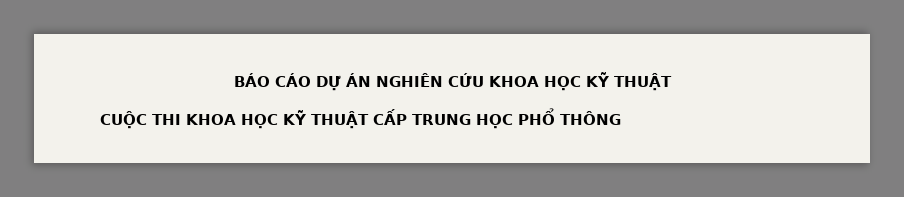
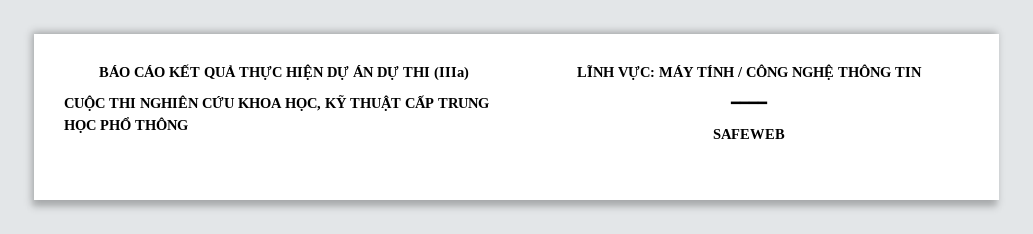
- BÁO CÁO DỰ ÁN NGHIÊN CỨU KHOA HỌC KỸ THUẬT
- CUỘC THI KHOA HỌC KỸ THUẬT CẤP TRUNG HỌC PHỔ THÔNG
+ BÁO CÁO KẾT QUẢ THỰC HIỆN DỰ ÁN DỰ THI (IIIa)
+ CUỘC THI NGHIÊN CỨU KHOA HỌC, KỸ THUẬT CẤP TRUNG HỌC PHỔ THÔNG
+ LĨNH VỰC: MÁY TÍNH / CÔNG NGHỆ THÔNG TIN
+ ━━━━
+ SAFEWEB

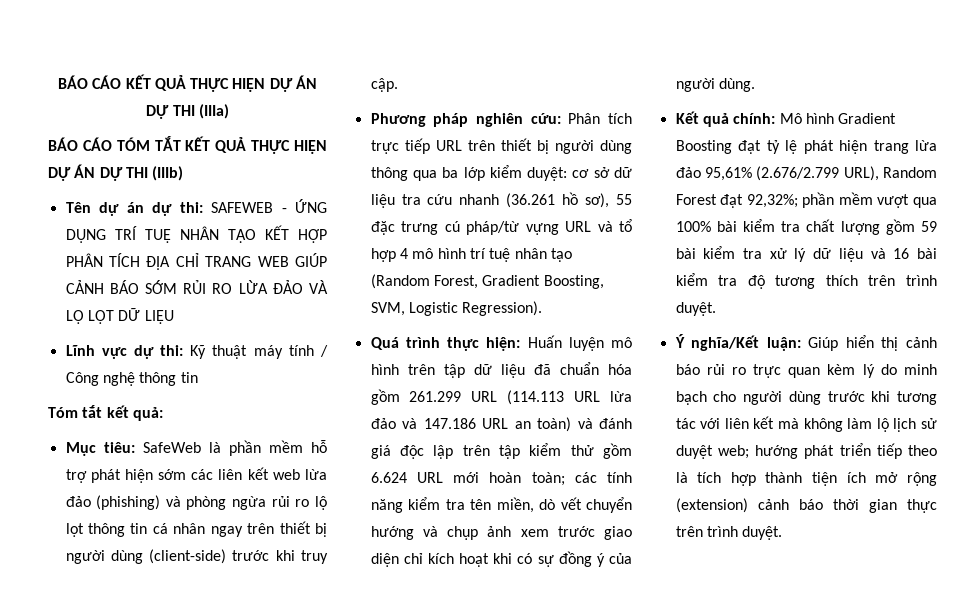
- CUỘC THI NGHIÊN CỨU KHOA HỌC, KỸ THUẬT CẤP TRUNG HỌC PHỔ THÔNG
- LĨNH VỰC: MÁY TÍNH / CÔNG NGHỆ THÔNG TIN
- ━━━━
- SAFEWEB
+ BÁO CÁO TÓM TẮT KẾT QUẢ THỰC HIỆN DỰ ÁN DỰ THI (IIIb)
+ Tên dự án dự thi: SAFEWEB - ỨNG DỤNG TRÍ TUỆ NHÂN TẠO KẾT HỢP PHÂN TÍCH ĐỊA CHỈ TRANG WEB GIÚP CẢNH BÁO SỚM RỦI RO LỪA ĐẢO VÀ LỘ LỌT DỮ LIỆU
+ Lĩnh vực dự thi: Kỹ thuật máy tính / Công nghệ thông tin
+ Tóm tắt kết quả:
+ Mục tiêu: SafeWeb là phần mềm hỗ trợ phát hiện sớm các liên kết web lừa đảo (phishing) và phòng ngừa rủi ro lộ lọt thông tin cá nhân ngay trên thiết bị người dùng (client-side) trước khi truy cập.
+ Phương pháp nghiên cứu: Phân tích trực tiếp URL trên thiết bị người dùng thông qua ba lớp kiểm duyệt: cơ sở dữ liệu tra cứu nhanh (36.261 hồ sơ), 55 đặc trưng cú pháp/từ vựng URL và tổ hợp 4 mô hình trí tuệ nhân tạo (Random Forest, Gradient Boosting, SVM, Logistic Regression).
+ Quá trình thực hiện: Huấn luyện mô hình trên tập dữ liệu đã chuẩn hóa gồm 261.299 URL (114.113 URL lừa đảo và 147.186 URL an toàn) và đánh giá độc lập trên tập kiểm thử gồm 6.624 URL mới hoàn toàn; các tính năng kiểm tra tên miền, dò vết chuyển hướng và chụp ảnh xem trước giao diện chỉ kích hoạt khi có sự đồng ý của người dùng.
+ Kết quả chính: Mô hình Gradient Boosting đạt tỷ lệ phát hiện trang lừa đảo 95,61% (2.676/2.799 URL), Random Forest đạt 92,32%; phần mềm vượt qua 100% bài kiểm tra chất lượng gồm 59 bài kiểm tra xử lý dữ liệu và 16 bài kiểm tra độ tương thích trên trình duyệt.
+ Ý nghĩa/Kết luận: Giúp hiển thị cảnh báo rủi ro trực quan kèm lý do minh bạch cho người dùng trước khi tương tác với liên kết mà không làm lộ lịch sử duyệt web; hướng phát triển tiếp theo là tích hợp thành tiện ích mở rộng (extension) cảnh báo thời gian thực trên trình duyệt.

